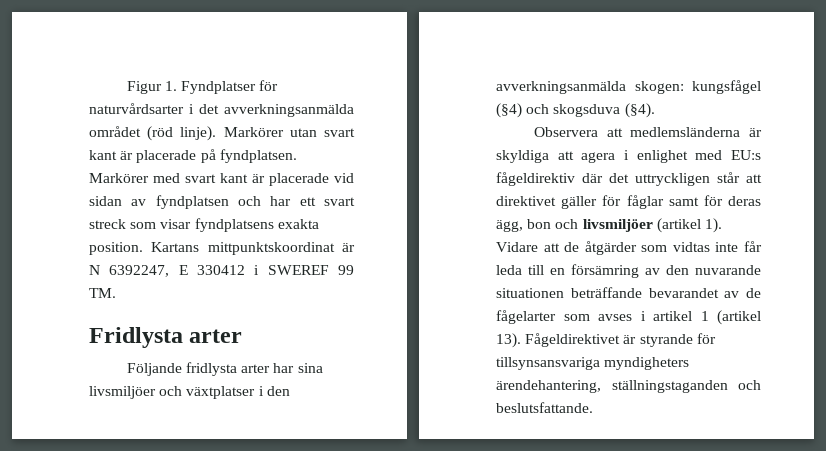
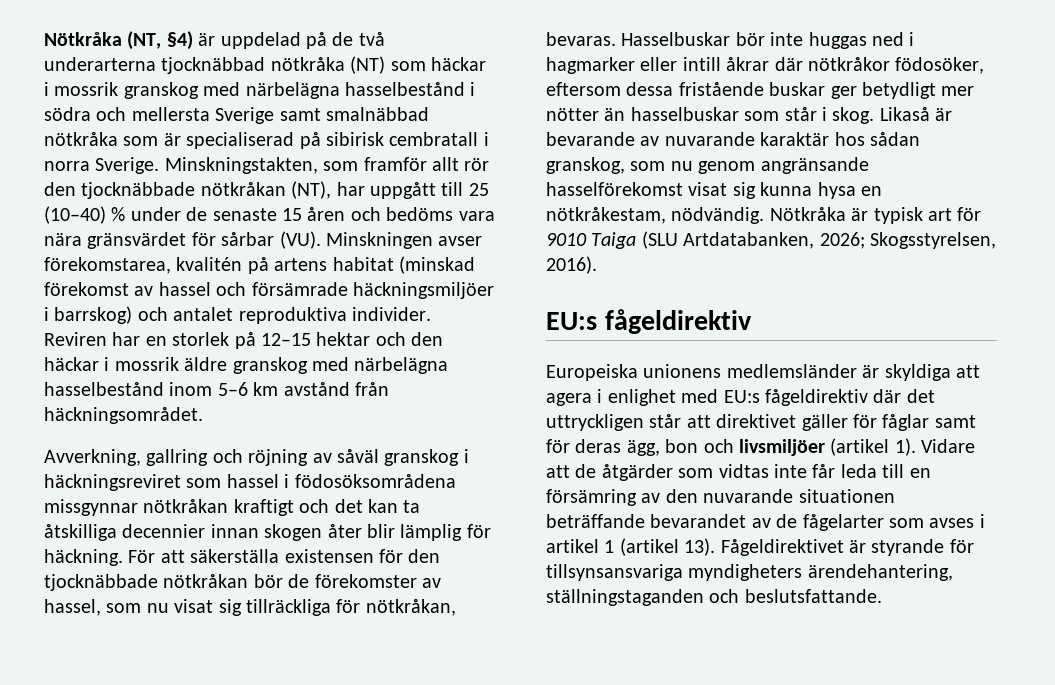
- Figur 1. Fyndplatser för naturvårdsarter i det avverkningsanmälda området (röd linje). Markörer utan svart kant är placerade på fyndplatsen. Markörer med svart kant är placerade vid sidan av fyndplatsen och har ett svart streck som visar fyndplatsens exakta position. Kartans mittpunktskoordinat är N 6392247, E 330412 i SWEREF 99 TM.
- Fridlysta arter
- Följande fridlysta arter har sina livsmiljöer och växtplatser i den avverkningsanmälda skogen: kungsfågel (§4) och skogsduva (§4).
- Observera att medlemsländerna är skyldiga att agera i enlighet med EU:s fågeldirektiv där det uttryckligen står att direktivet gäller för fåglar samt för deras ägg, bon och livsmiljöer (artikel 1).
+ Nötkråka (NT, §4) är uppdelad på de två underarterna tjocknäbbad nötkråka (NT) som häckar i mossrik granskog med närbelägna hasselbestånd i södra och mellersta Sverige samt smalnäbbad nötkråka som är specialiserad på sibirisk cembratall i norra Sverige. Minskningstakten, som framför allt rör den tjocknäbbade nötkråkan (NT), har uppgått till 25 (10–40) % under de senaste 15 åren och bedöms vara nära gränsvärdet för sårbar (VU). Minskningen avser förekomstarea, kvalitén på artens habitat (minskad förekomst av hassel och försämrade häckningsmiljöer i barrskog) och antalet reproduktiva individer. Reviren har en storlek på 12–15 hektar och den häckar i mossrik äldre granskog med närbelägna hasselbestånd inom 5–6 km avstånd från häckningsområdet.
+ Avverkning, gallring och röjning av såväl granskog i häckningsreviret som hassel i födosöksområdena missgynnar nötkråkan kraftigt och det kan ta åtskilliga decennier innan skogen åter blir lämplig för häckning. För att säkerställa existensen för den tjocknäbbade nötkråkan bör de förekomster av hassel, som nu visat sig tillräckliga för nötkråkan, bevaras. Hasselbuskar bör inte huggas ned i hagmarker eller intill åkrar där nötkråkor födosöker, eftersom dessa fristående buskar ger betydligt mer nötter än hasselbuskar som står i skog. Likaså är bevarande av nuvarande karaktär hos sådan granskog, som nu genom angränsande hasselförekomst visat sig kunna hysa en nötkråkestam, nödvändig. Nötkråka är typisk art för 9010 Taiga (SLU Artdatabanken, 2026; Skogsstyrelsen, 2016).
+ EU:s fågeldirektiv
+ Europeiska unionens medlemsländer är skyldiga att agera i enlighet med EU:s fågeldirektiv där det uttryckligen står att direktivet gäller för fåglar samt för deras ägg, bon och livsmiljöer (artikel 1).

